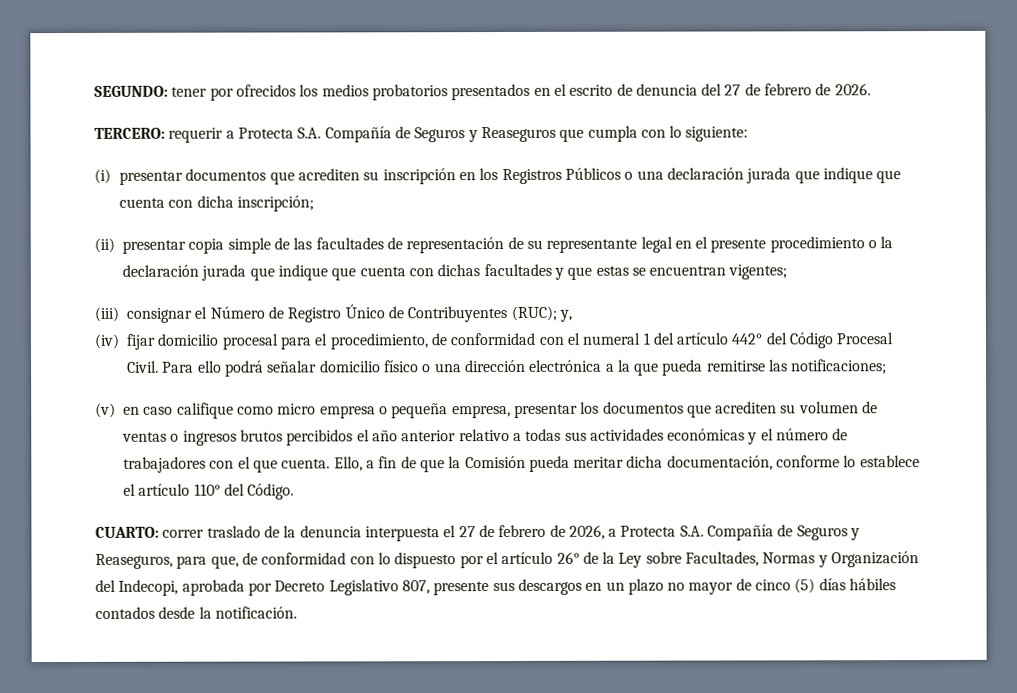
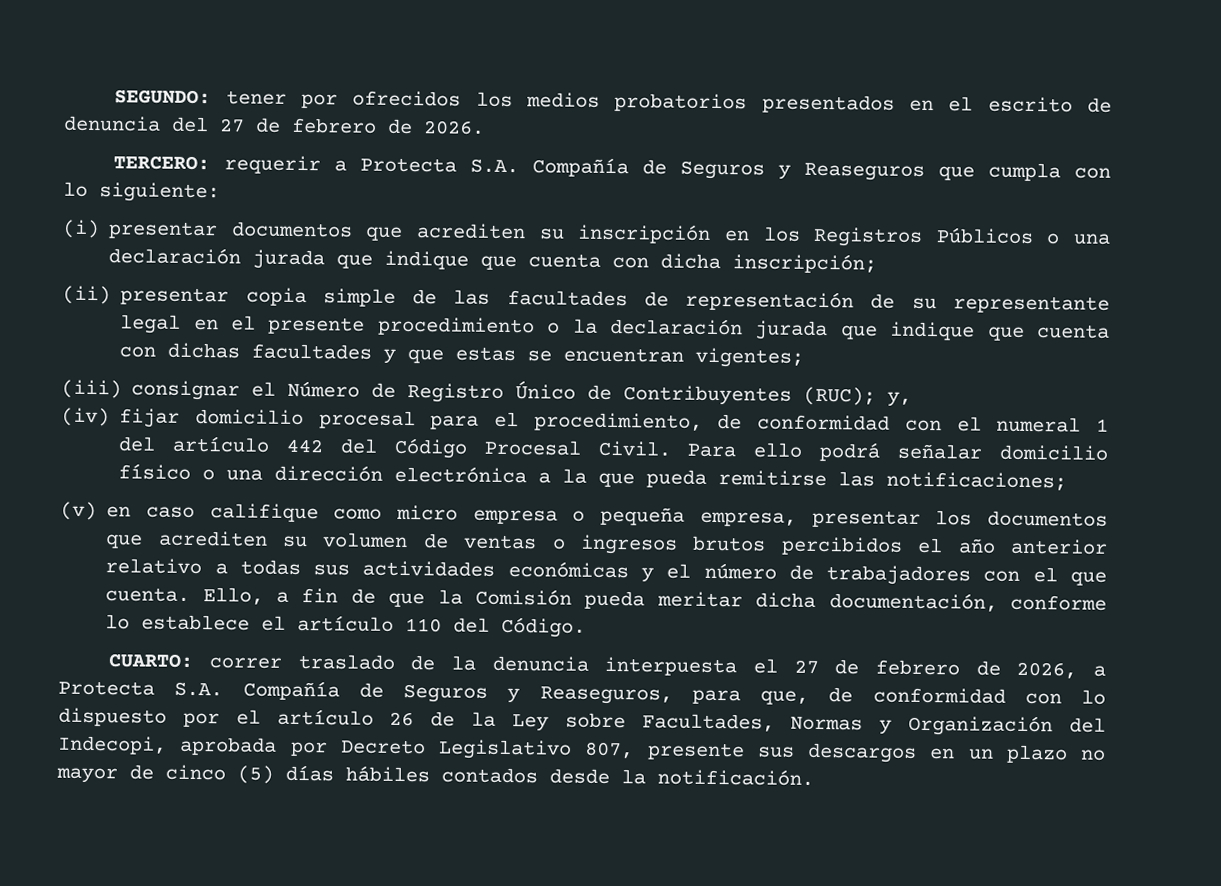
- (iv) fijar domicilio procesal para el procedimiento, de conformidad con el numeral 1 del artículo 442° del Código Procesal Civil.
+ (iv) fijar domicilio procesal para el procedimiento, de conformidad con el numeral 1 del artículo 442 del Código Procesal Civil.
- Ello, a fin de que la Comisión pueda meritar dicha documentación, conforme lo establece el artículo 110° del Código.
+ Ello, a fin de que la Comisión pueda meritar dicha documentación, conforme lo establece el artículo 110 del Código.
- correr traslado de la denuncia interpuesta el 27 de febrero de 2026, a Protecta S.A. Compañía de Seguros y Reaseguros, para que, de conformidad con lo dispuesto por el artículo 26° de la Ley sobre Facultades, Normas y Organización del Indecopi, aprobada por Decreto Legislativo 807, presente sus descargos en un plazo no mayor de cinco (5) días hábiles contados desde la notificación.
+ correr traslado de la denuncia interpuesta el 27 de febrero de 2026, a Protecta S.A. Compañía de Seguros y Reaseguros, para que, de conformidad con lo dispuesto por el artículo 26 de la Ley sobre Facultades, Normas y Organización del Indecopi, aprobada por Decreto Legislativo 807, presente sus descargos en un plazo no mayor de cinco (5) días hábiles contados desde la notificación.

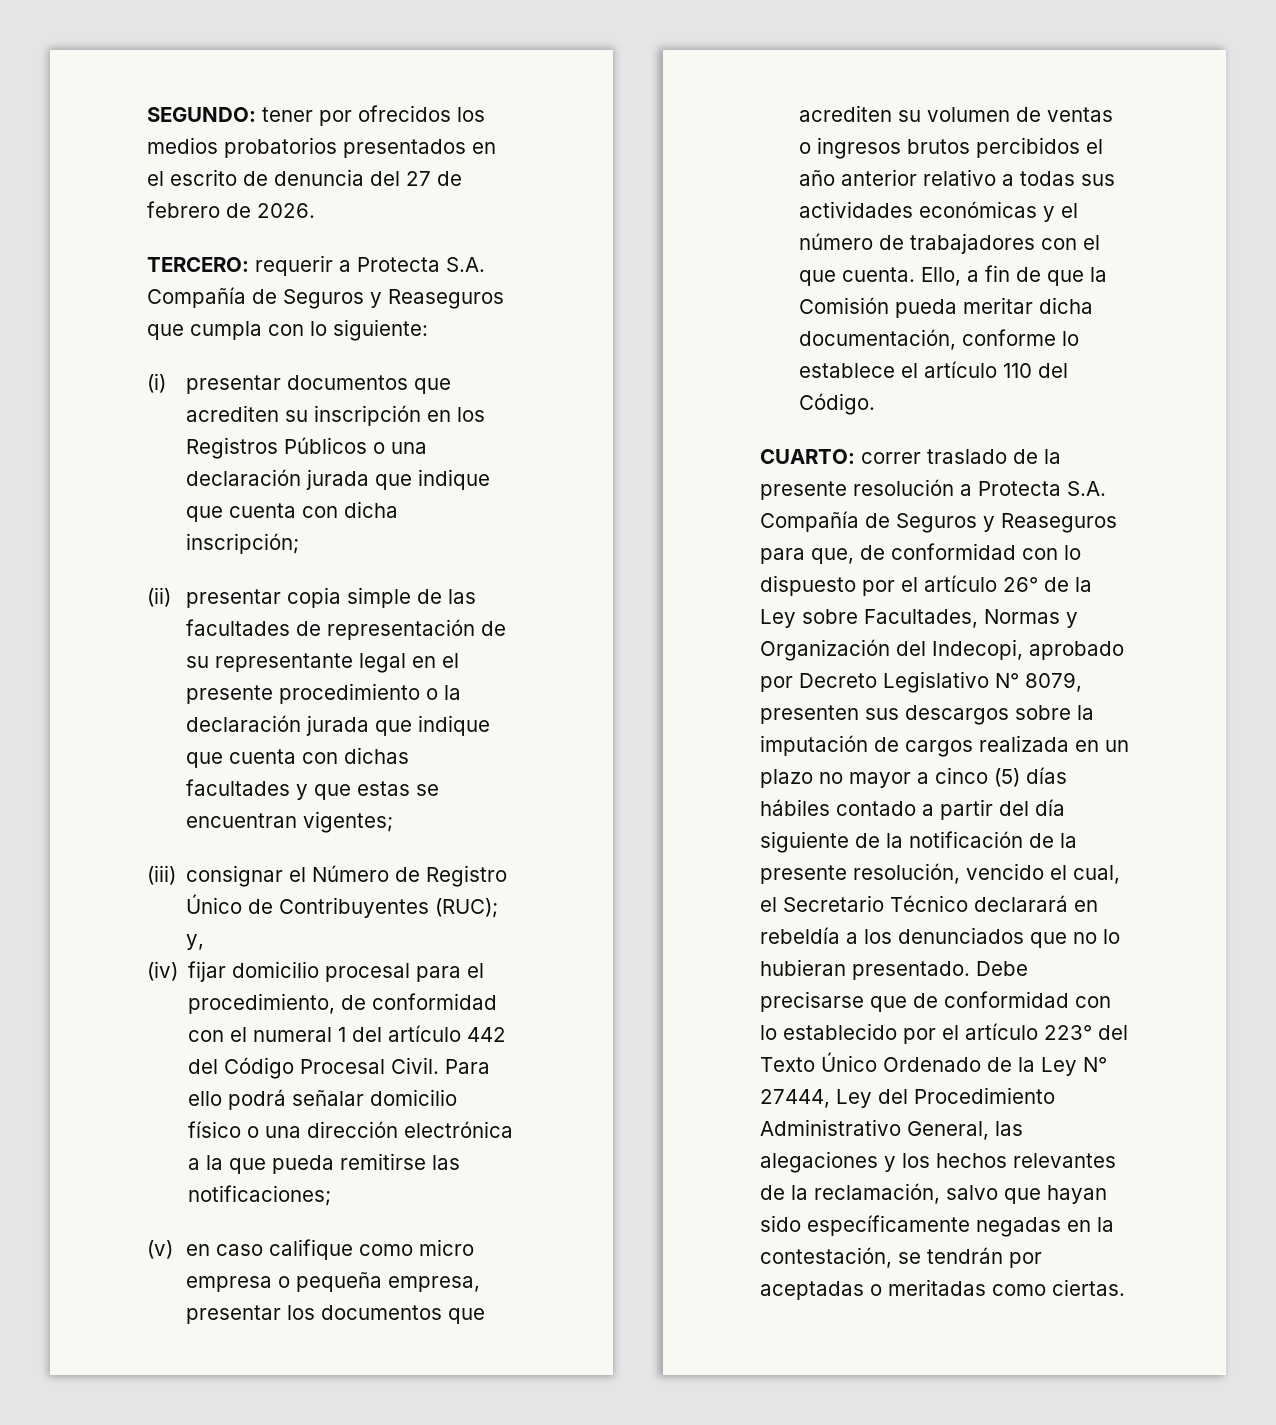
- CUARTO: correr traslado de la denuncia interpuesta el 27 de febrero de 2026, a Protecta S.A. Compañía de Seguros y Reaseguros, para que, de conformidad con lo dispuesto por el artículo 26 de la Ley sobre Facultades, Normas y Organización del Indecopi, aprobada por Decreto Legislativo 807, presente sus descargos en un plazo no mayor de cinco (5) días hábiles contados desde la notificación.
+ CUARTO: correr traslado de la presente resolución a Protecta S.A. Compañía de Seguros y Reaseguros para que, de conformidad con lo dispuesto por el artículo 26° de la Ley sobre Facultades, Normas y Organización del Indecopi, aprobado por Decreto Legislativo N° 8079, presenten sus descargos sobre la imputación de cargos realizada en un plazo no mayor a cinco (5) días hábiles contado a partir del día siguiente de la notificación de la presente resolución, vencido el cual, el Secretario Técnico declarará en rebeldía a los denunciados que no lo hubieran presentado. Debe precisarse que de conformidad con lo establecido por el artículo 223° del Texto Único Ordenado de la Ley N° 27444, Ley del Procedimiento Administrativo General, las alegaciones y los hechos relevantes de la reclamación, salvo que hayan sido específicamente negadas en la contestación, se tendrán por aceptadas o meritadas como ciertas.

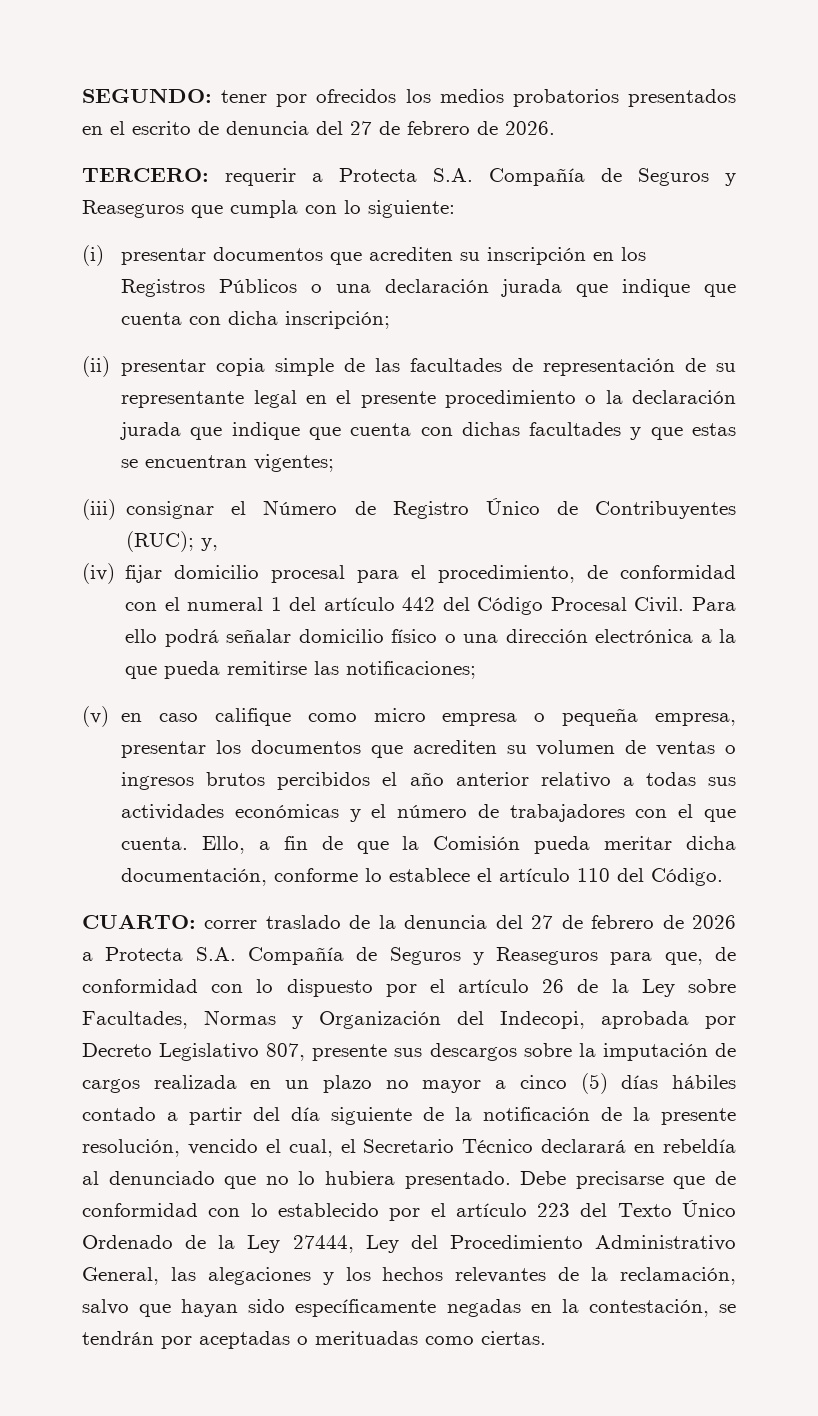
- correr traslado de la presente resolución a Protecta S.A. Compañía de Seguros y Reaseguros para que, de conformidad con lo dispuesto por el artículo 26° de la Ley sobre Facultades, Normas y Organización del Indecopi, aprobado por Decreto Legislativo N° 8079, presenten sus descargos sobre la imputación de cargos realizada en un plazo no mayor a cinco (5) días hábiles contado a partir del día siguiente de la notificación de la presente resolución, vencido el cual, el Secretario Técnico declarará en rebeldía a los denunciados que no lo hubieran presentado.
+ correr traslado de la denuncia del 27 de febrero de 2026 a Protecta S.A. Compañía de Seguros y Reaseguros para que, de conformidad con lo dispuesto por el artículo 26 de la Ley sobre Facultades, Normas y Organización del Indecopi, aprobada por Decreto Legislativo 807, presente sus descargos sobre la imputación de cargos realizada en un plazo no mayor a cinco (5) días hábiles contado a partir del día siguiente de la notificación de la presente resolución, vencido el cual, el Secretario Técnico declarará en rebeldía al denunciado que no lo hubiera presentado.
- Debe precisarse que de conformidad con lo establecido por el artículo 223° del Texto Único Ordenado de la Ley N° 27444, Ley del Procedimiento Administrativo General, las alegaciones y los hechos relevantes de la reclamación, salvo que hayan sido específicamente negadas en la contestación, se tendrán por aceptadas o meritadas como ciertas.
+ Debe precisarse que de conformidad con lo establecido por el artículo 223 del Texto Único Ordenado de la Ley 27444, Ley del Procedimiento Administrativo General, las alegaciones y los hechos relevantes de la reclamación, salvo que hayan sido específicamente negadas en la contestación, se tendrán por aceptadas o merituadas como ciertas.

